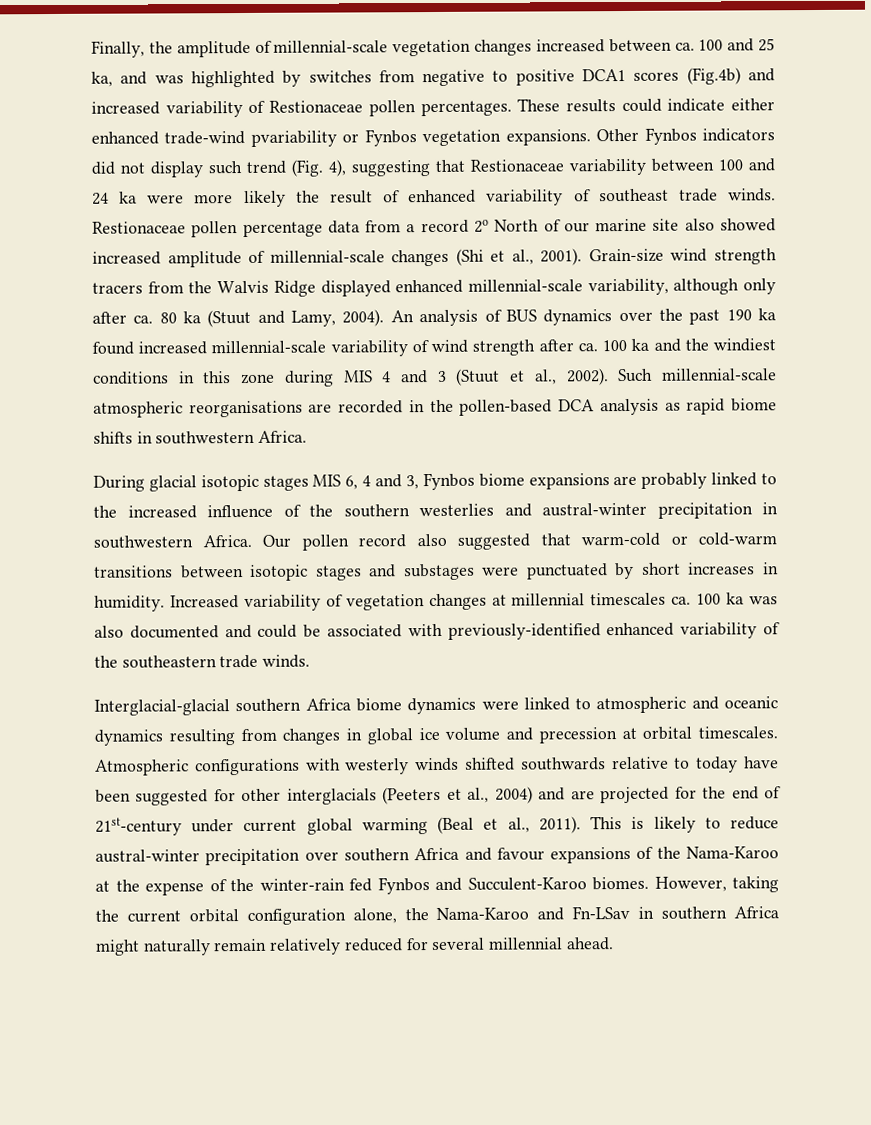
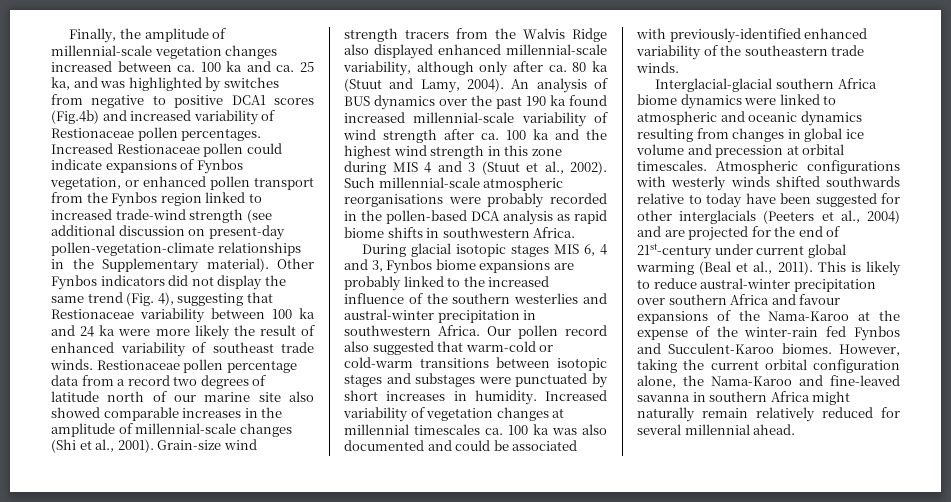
- Finally, the amplitude of millennial-scale vegetation changes increased between ca. 100 and 25 ka, and was highlighted by switches from negative to positive DCA1 scores (Fig.4b) and increased variability of Restionaceae pollen percentages.
+ Finally, the amplitude of millennial-scale vegetation changes increased between ca. 100 ka and ca. 25 ka, and was highlighted by switches from negative to positive DCA1 scores (Fig.4b) and increased variability of Restionaceae pollen percentages.
- These results could indicate either enhanced trade-wind pvariability or Fynbos vegetation expansions.
+ Increased Restionaceae pollen could indicate expansions of Fynbos vegetation, or enhanced pollen transport from the Fynbos region linked to increased trade-wind strength (see additional discussion on present-day pollen-vegetation-climate relationships in the Supplementary material).
- Other Fynbos indicators did not display such trend (Fig. 4), suggesting that Restionaceae variability between 100 and 24 ka were more likely the result of enhanced variability of southeast trade winds.
+ Other Fynbos indicators did not display the same trend (Fig. 4), suggesting that Restionaceae variability between 100 ka and 24 ka were more likely the result of enhanced variability of southeast trade winds.
- Restionaceae pollen percentage data from a record 2o North of our marine site also showed increased amplitude of millennial-scale changes (Shi et al., 2001).
+ Restionaceae pollen percentage data from a record two degrees of latitude north of our marine site also showed comparable increases in the amplitude of millennial-scale changes (Shi et al., 2001).
- Grain-size wind strength tracers from the Walvis Ridge displayed enhanced millennial-scale variability, although only after ca. 80 ka (Stuut and Lamy, 2004).
+ Grain-size wind strength tracers from the Walvis Ridge also displayed enhanced millennial-scale variability, although only after ca. 80 ka (Stuut and Lamy, 2004).
- An analysis of BUS dynamics over the past 190 ka found increased millennial-scale variability of wind strength after ca. 100 ka and the windiest conditions in this zone during MIS 4 and 3 (Stuut et al., 2002).
+ An analysis of BUS dynamics over the past 190 ka found increased millennial-scale variability of wind strength after ca. 100 ka and the highest wind strength in this zone during MIS 4 and 3 (Stuut et al., 2002).
- Such millennial-scale atmospheric reorganisations are recorded in the pollen-based DCA analysis as rapid biome shifts in southwestern Africa.
+ Such millennial-scale atmospheric reorganisations were probably recorded in the pollen-based DCA analysis as rapid biome shifts in southwestern Africa.
- However, taking the current orbital configuration alone, the Nama-Karoo and Fn-LSav in southern Africa might naturally remain relatively reduced for several millennial ahead.
+ However, taking the current orbital configuration alone, the Nama-Karoo and fine-leaved savanna in southern Africa might naturally remain relatively reduced for several millennial ahead.

